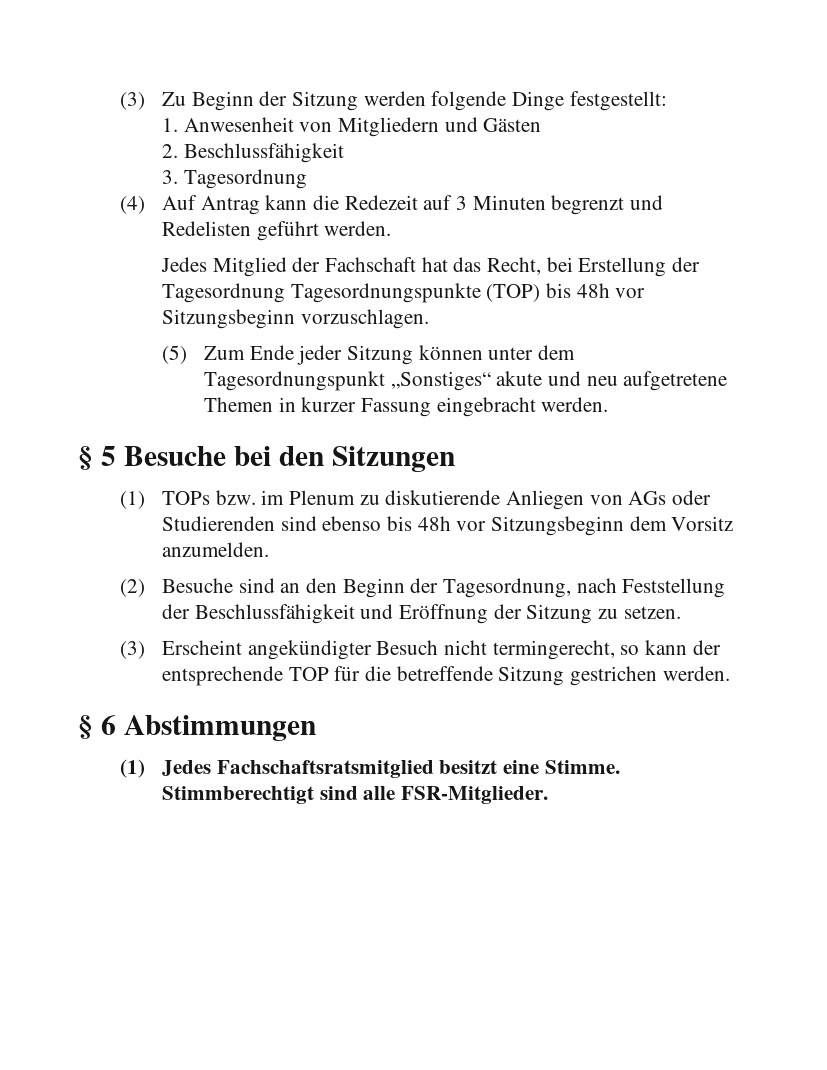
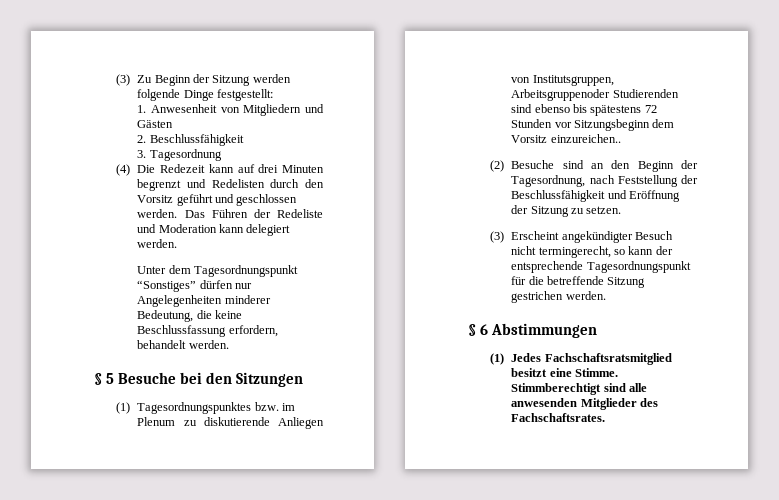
- (4) Auf Antrag kann die Redezeit auf 3 Minuten begrenzt und Redelisten geführt werden.
- Jedes Mitglied der Fachschaft hat das Recht, bei Erstellung der Tagesordnung Tagesordnungspunkte (TOP) bis 48h vor Sitzungsbeginn vorzuschlagen.
- (5) Zum Ende jeder Sitzung können unter dem Tagesordnungspunkt „Sonstiges“ akute und neu aufgetretene Themen in kurzer Fassung eingebracht werden.
+ (4) Die Redezeit kann auf drei Minuten begrenzt und Redelisten durch den Vorsitz geführt und geschlossen werden. Das Führen der Redeliste und Moderation kann delegiert werden.
+ Unter dem Tagesordnungspunkt “Sonstiges” dürfen nur Angelegenheiten minderer Bedeutung, die keine Beschlussfassung erfordern, behandelt werden.
- (1) TOPs bzw. im Plenum zu diskutierende Anliegen von AGs oder Studierenden sind ebenso bis 48h vor Sitzungsbeginn dem Vorsitz anzumelden.
+ (1) Tagesordnungspunktes bzw. im Plenum zu diskutierende Anliegen von Institutsgruppen, Arbeitsgruppenoder Studierenden sind ebenso bis spätestens 72 Stunden vor Sitzungsbeginn dem Vorsitz einzureichen..
- (3) Erscheint angekündigter Besuch nicht termingerecht, so kann der entsprechende TOP für die betreffende Sitzung gestrichen werden.
+ (3) Erscheint angekündigter Besuch nicht termingerecht, so kann der entsprechende Tagesordnungspunkt für die betreffende Sitzung gestrichen werden.
- Stimmberechtigt sind alle FSR-Mitglieder.
+ Stimmberechtigt sind alle anwesenden Mitglieder des Fachschaftsrates.

